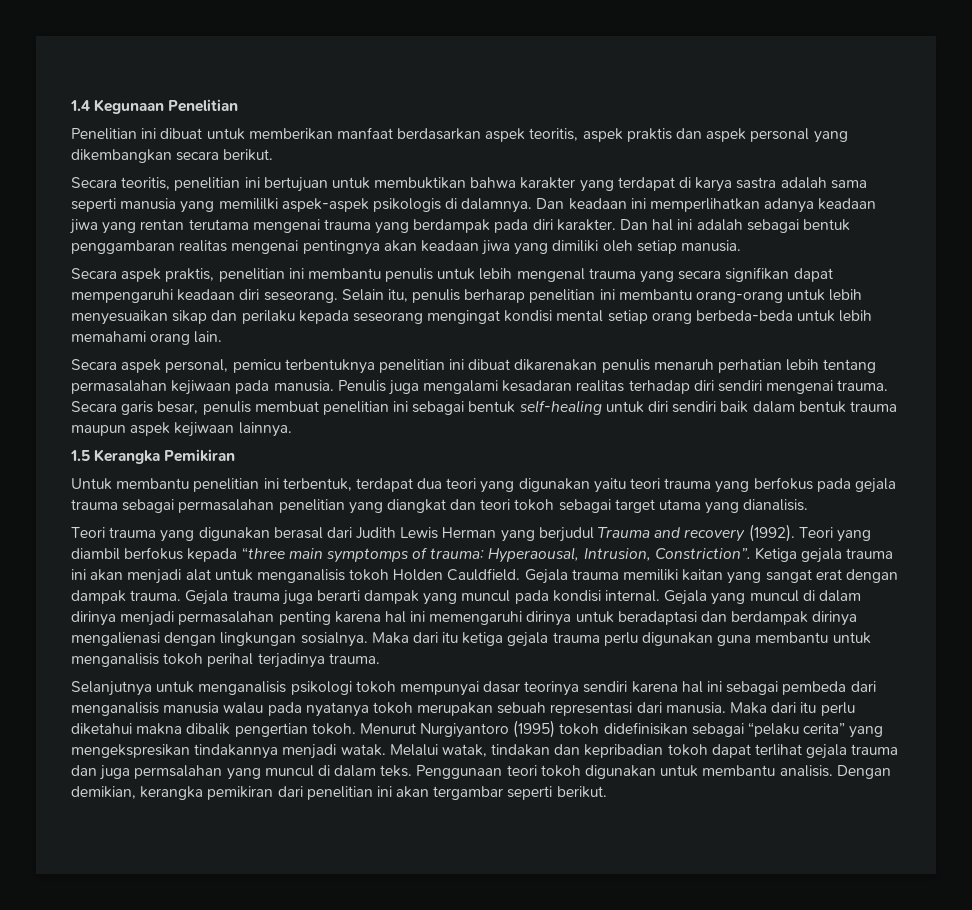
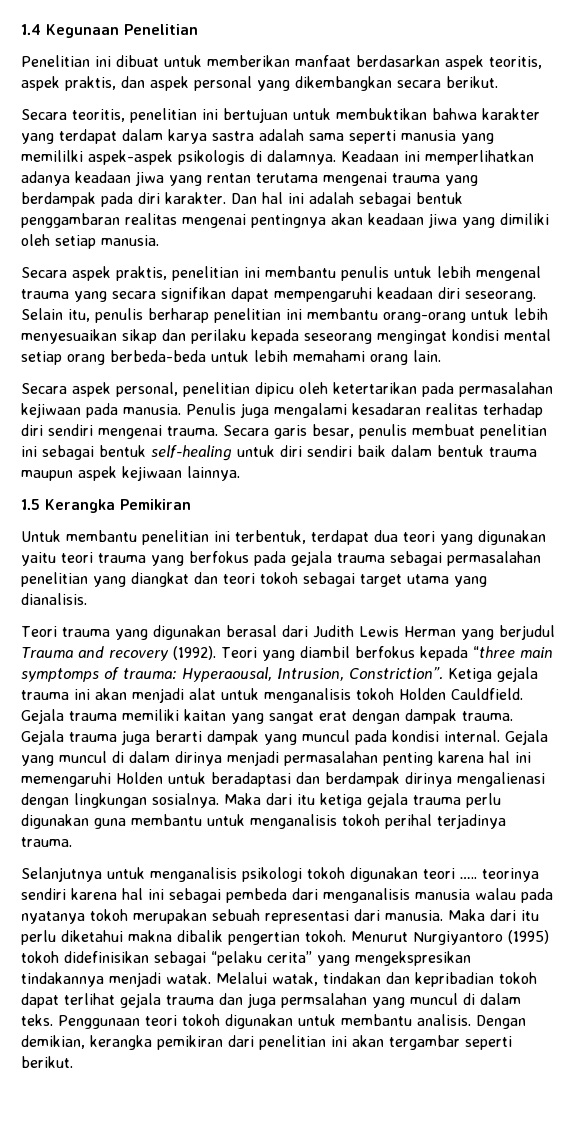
- Penelitian ini dibuat untuk memberikan manfaat berdasarkan aspek teoritis, aspek praktis dan aspek personal yang dikembangkan secara berikut.
+ Penelitian ini dibuat untuk memberikan manfaat berdasarkan aspek teoritis, aspek praktis, dan aspek personal yang dikembangkan secara berikut.
- Secara teoritis, penelitian ini bertujuan untuk membuktikan bahwa karakter yang terdapat di karya sastra adalah sama seperti manusia yang memililki aspek-aspek psikologis di dalamnya.
+ Secara teoritis, penelitian ini bertujuan untuk membuktikan bahwa karakter yang terdapat dalam karya sastra adalah sama seperti manusia yang memililki aspek-aspek psikologis di dalamnya.
- Dan keadaan ini memperlihatkan adanya keadaan jiwa yang rentan terutama mengenai trauma yang berdampak pada diri karakter.
+ Keadaan ini memperlihatkan adanya keadaan jiwa yang rentan terutama mengenai trauma yang berdampak pada diri karakter.
- Secara aspek personal, pemicu terbentuknya penelitian ini dibuat dikarenakan penulis menaruh perhatian lebih tentang permasalahan kejiwaan pada manusia.
+ Secara aspek personal, penelitian dipicu oleh ketertarikan pada permasalahan kejiwaan pada manusia.
- Gejala yang muncul di dalam dirinya menjadi permasalahan penting karena hal ini memengaruhi dirinya untuk beradaptasi dan berdampak dirinya mengalienasi dengan lingkungan sosialnya.
+ Gejala yang muncul di dalam dirinya menjadi permasalahan penting karena hal ini memengaruhi Holden untuk beradaptasi dan berdampak dirinya mengalienasi dengan lingkungan sosialnya.
- Selanjutnya untuk menganalisis psikologi tokoh mempunyai dasar teorinya sendiri karena hal ini sebagai pembeda dari menganalisis manusia walau pada nyatanya tokoh merupakan sebuah representasi dari manusia.
+ Selanjutnya untuk menganalisis psikologi tokoh digunakan teori ….. teorinya sendiri karena hal ini sebagai pembeda dari menganalisis manusia walau pada nyatanya tokoh merupakan sebuah representasi dari manusia.

